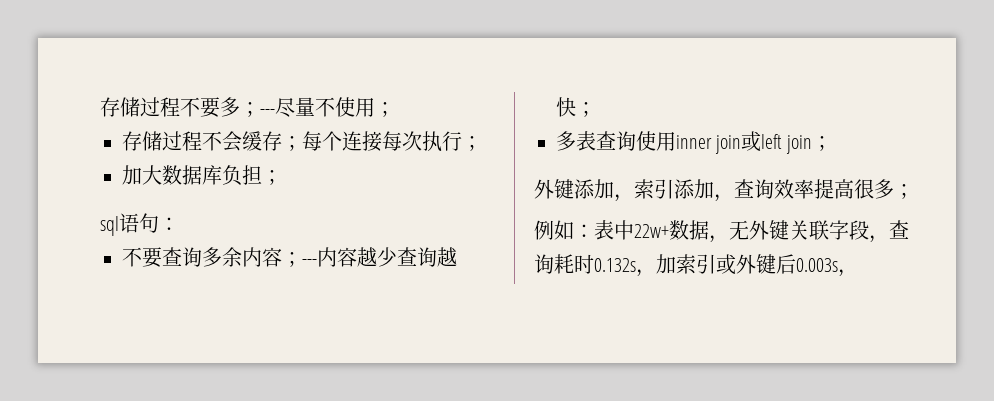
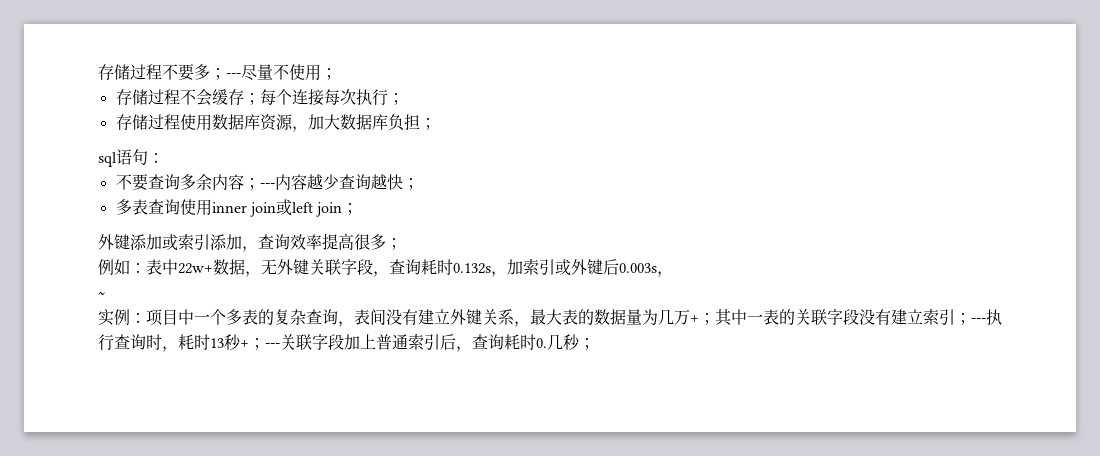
- 加大数据库负担；
+ 存储过程使用数据库资源，加大数据库负担；
- 外键添加，索引添加，查询效率提高很多；
+ 外键添加或索引添加，查询效率提高很多；
+ ~
+ 实例：项目中一个多表的复杂查询，表间没有建立外键关系，最大表的数据量为几万+；其中一表的关联字段没有建立索引；---执行查询时，耗时13秒+；---关联字段加上普通索引后，查询耗时0.几秒；

